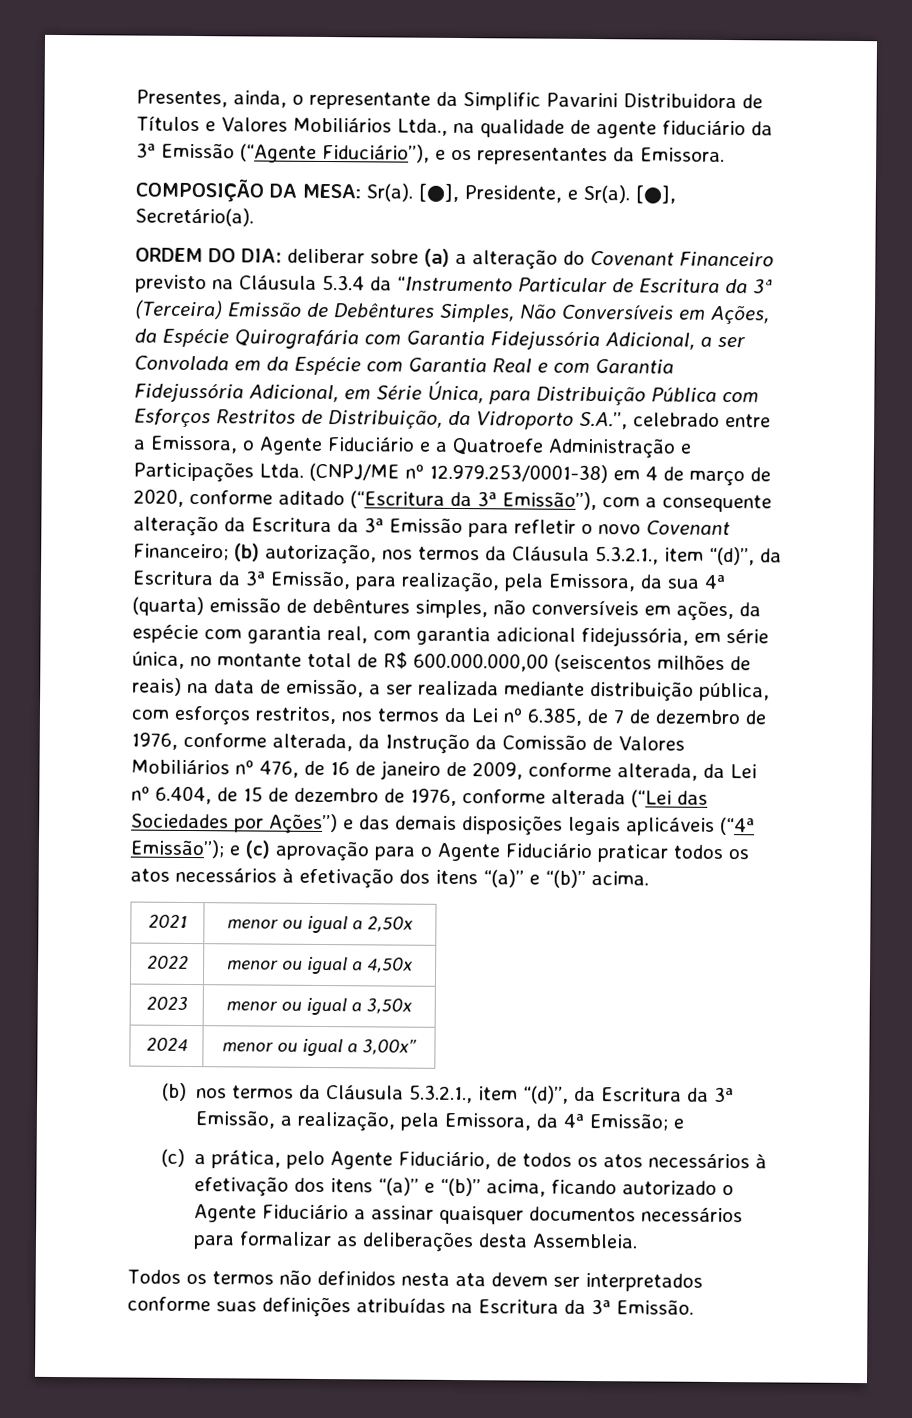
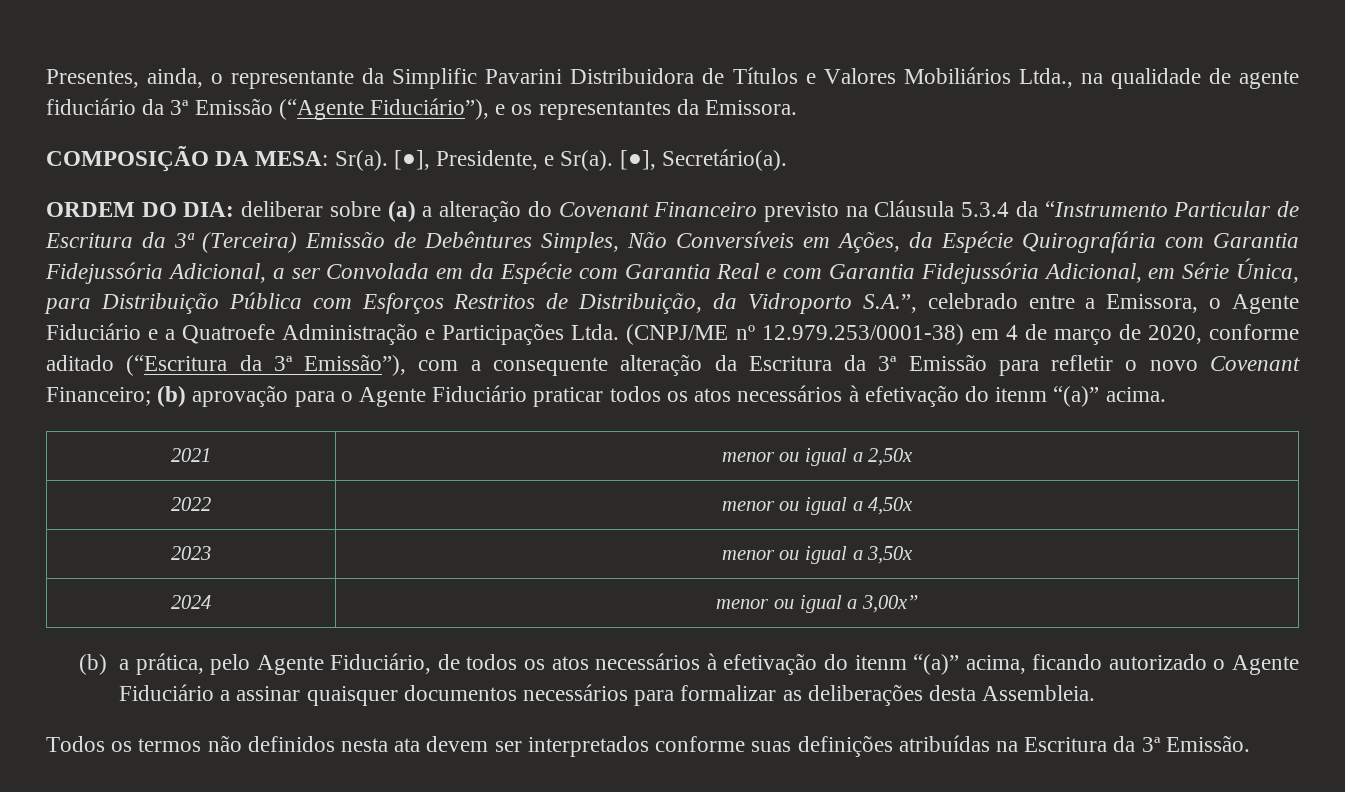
- (CNPJ/ME nº 12.979.253/0001-38) em 4 de março de 2020, conforme aditado (“Escritura da 3ª Emissão”), com a consequente alteração da Escritura da 3ª Emissão para refletir o novo Covenant Financeiro; (b) autorização, nos termos da Cláusula 5.3.2.1., item “(d)”, da Escritura da 3ª Emissão, para realização, pela Emissora, da sua 4ª (quarta) emissão de debêntures simples, não conversíveis em ações, da espécie com garantia real, com garantia adicional fidejussória, em série única, no montante total de R$ 600.000.000,00 (seiscentos milhões de reais) na data de emissão, a ser realizada mediante distribuição pública, com esforços restritos, nos termos da Lei nº 6.385, de 7 de dezembro de 1976, conforme alterada, da Instrução da Comissão de Valores Mobiliários nº 476, de 16 de janeiro de 2009, conforme alterada, da Lei nº 6.404, de 15 de dezembro de 1976, conforme alterada (“Lei das Sociedades por Ações”) e das demais disposições legais aplicáveis (“4ª Emissão”); e (c) aprovação para o Agente Fiduciário praticar todos os atos necessários à efetivação dos itens “(a)” e “(b)” acima.
+ (CNPJ/ME nº 12.979.253/0001-38) em 4 de março de 2020, conforme aditado (“Escritura da 3ª Emissão”), com a consequente alteração da Escritura da 3ª Emissão para refletir o novo Covenant Financeiro; (b) aprovação para o Agente Fiduciário praticar todos os atos necessários à efetivação do itenm “(a)” acima.
- (b) nos termos da Cláusula 5.3.2.1., item “(d)”, da Escritura da 3ª Emissão, a realização, pela Emissora, da 4ª Emissão; e
- (c) a prática, pelo Agente Fiduciário, de todos os atos necessários à efetivação dos itens “(a)” e “(b)” acima, ficando autorizado o Agente Fiduciário a assinar quaisquer documentos necessários para formalizar as deliberações desta Assembleia.
+ (b) a prática, pelo Agente Fiduciário, de todos os atos necessários à efetivação do itenm “(a)” acima, ficando autorizado o Agente Fiduciário a assinar quaisquer documentos necessários para formalizar as deliberações desta Assembleia.

